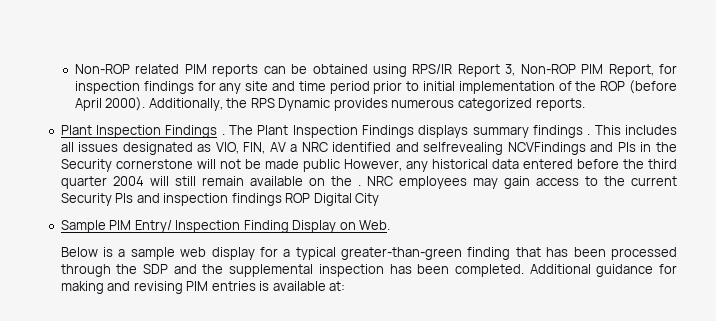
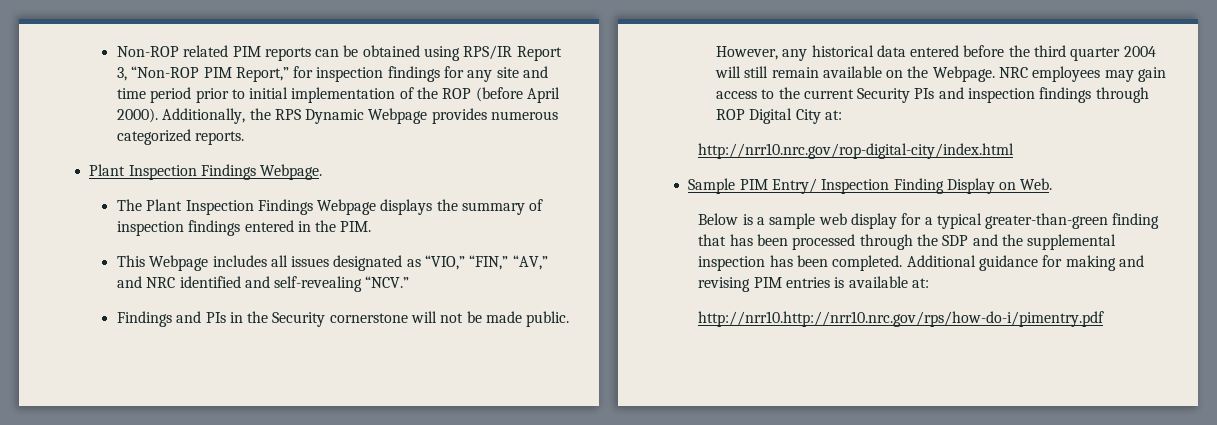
- Non-ROP related PIM reports can be obtained using RPS/IR Report 3, Non-ROP PIM Report, for inspection findings for any site and time period prior to initial implementation of the ROP (before April 2000).
+ Non-ROP related PIM reports can be obtained using RPS/IR Report 3, “Non-ROP PIM Report,” for inspection findings for any site and time period prior to initial implementation of the ROP (before April 2000).
- Additionally, the RPS Dynamic provides numerous categorized reports.
+ Additionally, the RPS Dynamic Webpage provides numerous categorized reports.
- Plant Inspection Findings . The Plant Inspection Findings displays summary findings . This includes all issues designated as VIO, FIN, AV a NRC identified and selfrevealing NCVFindings and PIs in the Security cornerstone will not be made public However, any historical data entered before the third quarter 2004 will still remain available on the .
+ Plant Inspection Findings Webpage.
+ The Plant Inspection Findings Webpage displays the summary of inspection findings entered in the PIM.
+ This Webpage includes all issues designated as “VIO,” “FIN,” “AV,” and NRC identified and self-revealing “NCV.”
+ Findings and PIs in the Security cornerstone will not be made public. However, any historical data entered before the third quarter 2004 will still remain available on the Webpage.
- NRC employees may gain access to the current Security PIs and inspection findings ROP Digital City
+ NRC employees may gain access to the current Security PIs and inspection findings through ROP Digital City at:
+ http://nrr10.nrc.gov/rop-digital-city/index.html
+ http://nrr10.http://nrr10.nrc.gov/rps/how-do-i/pimentry.pdf

